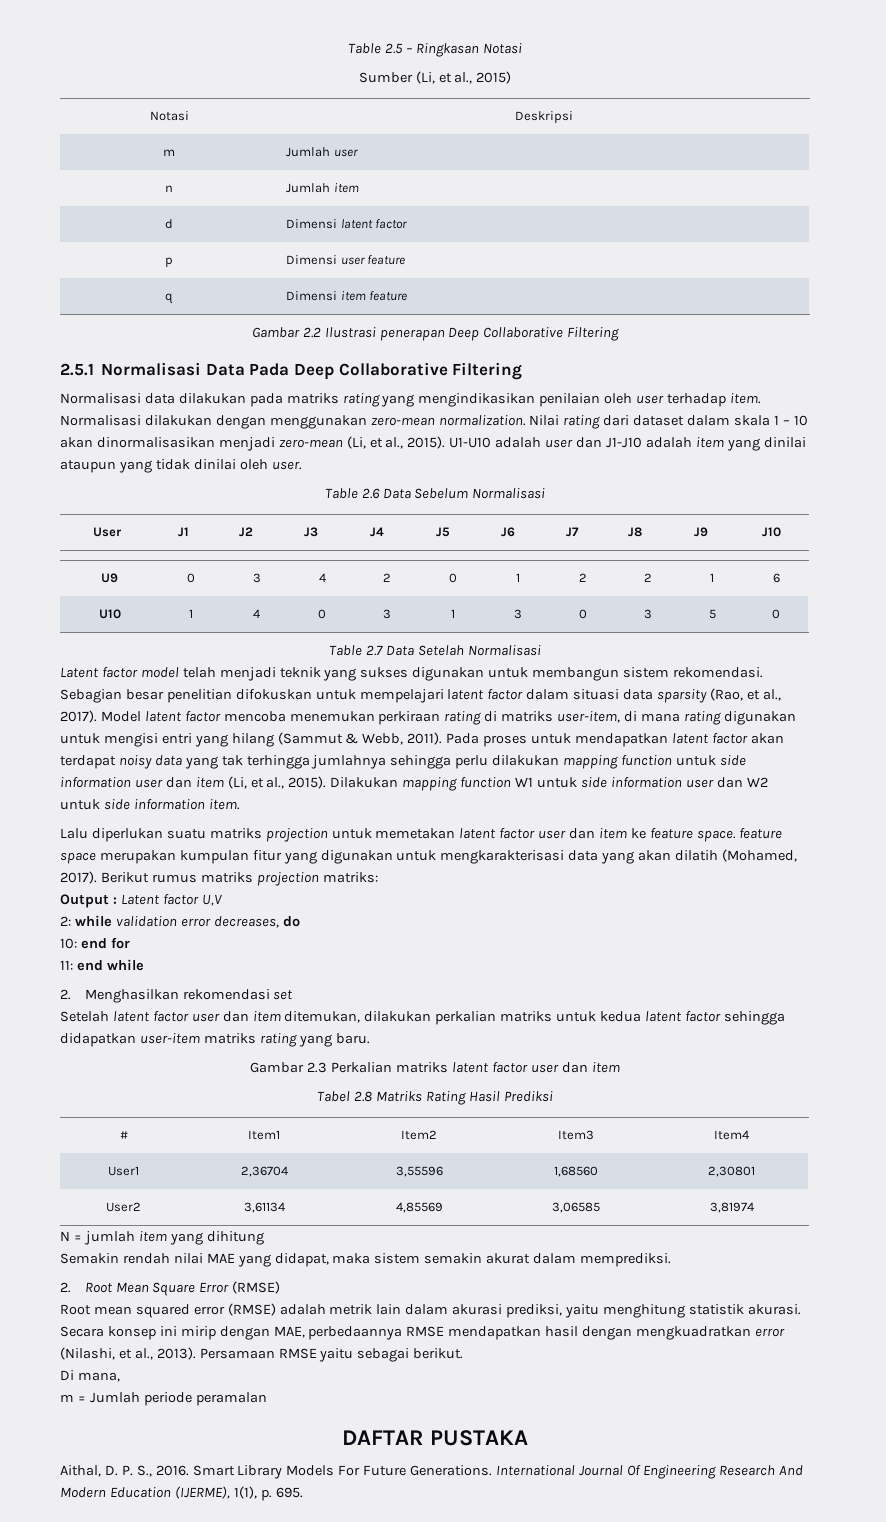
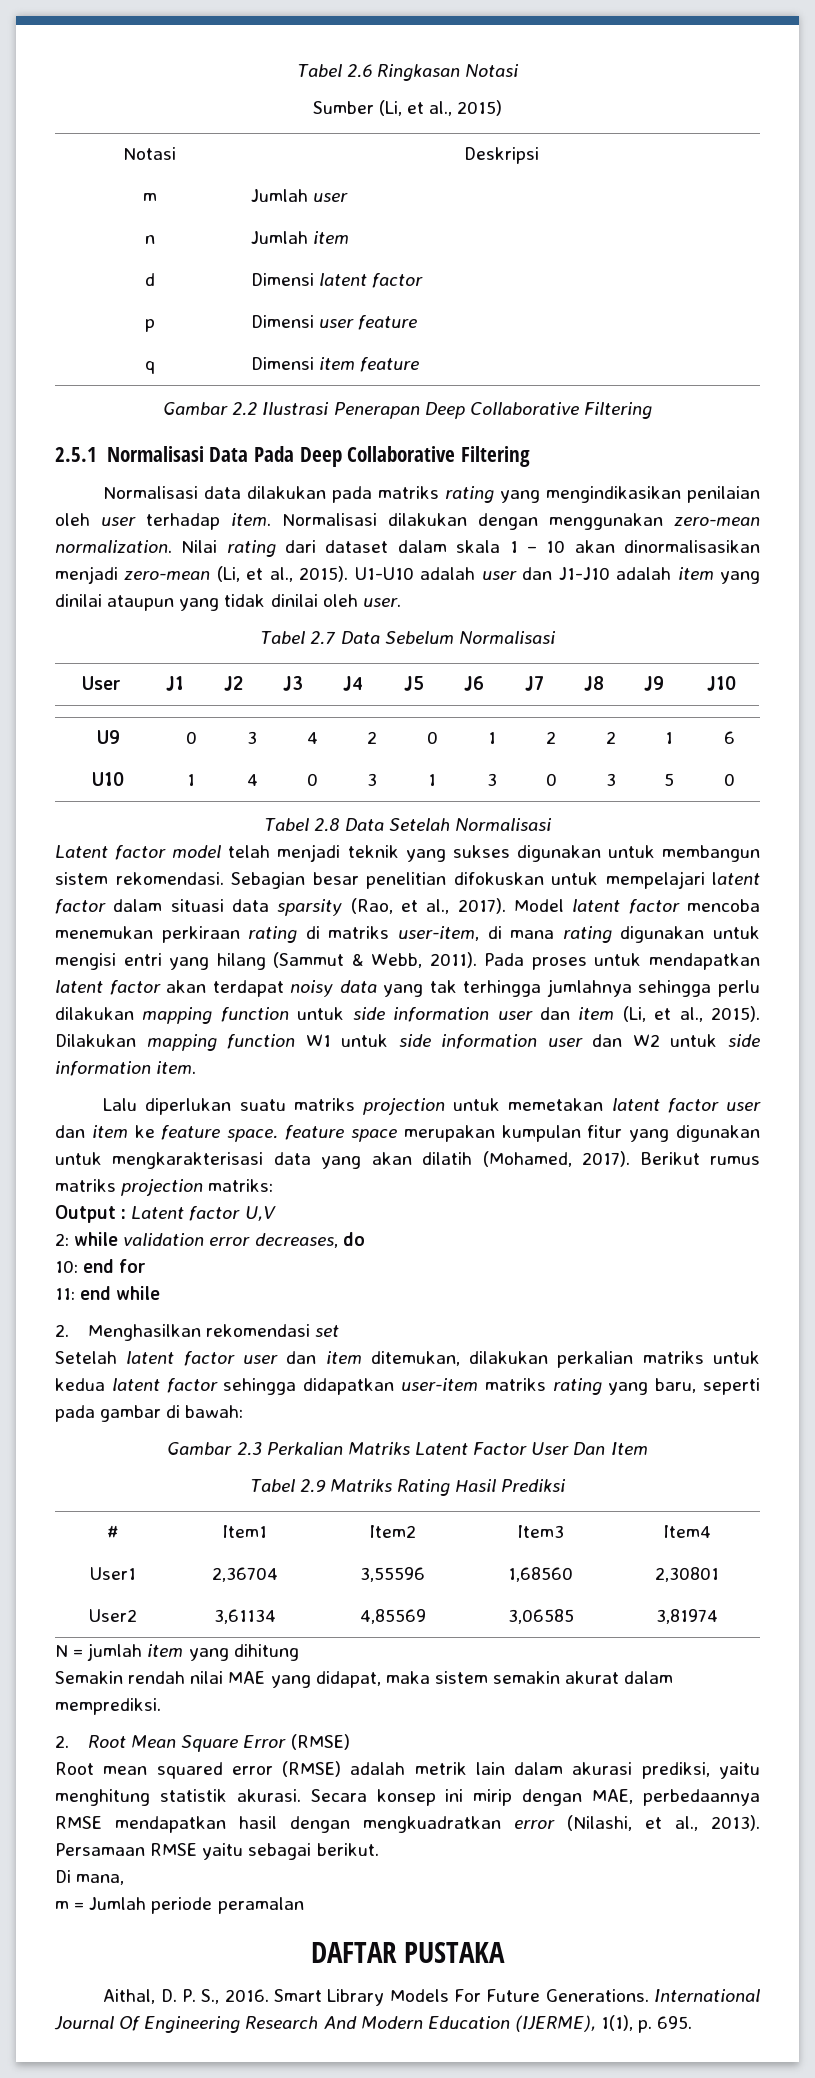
- Table 2.5 – Ringkasan Notasi
+ Tabel 2.6 Ringkasan Notasi
- Gambar 2.2 Ilustrasi penerapan Deep Collaborative Filtering
+ Gambar 2.2 Ilustrasi Penerapan Deep Collaborative Filtering
- Table 2.6 Data Sebelum Normalisasi
+ Tabel 2.7 Data Sebelum Normalisasi
- Table 2.7 Data Setelah Normalisasi
+ Tabel 2.8 Data Setelah Normalisasi
- Setelah latent factor user dan item ditemukan, dilakukan perkalian matriks untuk kedua latent factor sehingga didapatkan user-item matriks rating yang baru.
- Gambar 2.3 Perkalian matriks latent factor user dan item
- Tabel 2.8 Matriks Rating Hasil Prediksi
+ Setelah latent factor user dan item ditemukan, dilakukan perkalian matriks untuk kedua latent factor sehingga didapatkan user-item matriks rating yang baru, seperti pada gambar di bawah:
+ Gambar 2.3 Perkalian Matriks Latent Factor User Dan Item
+ Tabel 2.9 Matriks Rating Hasil Prediksi

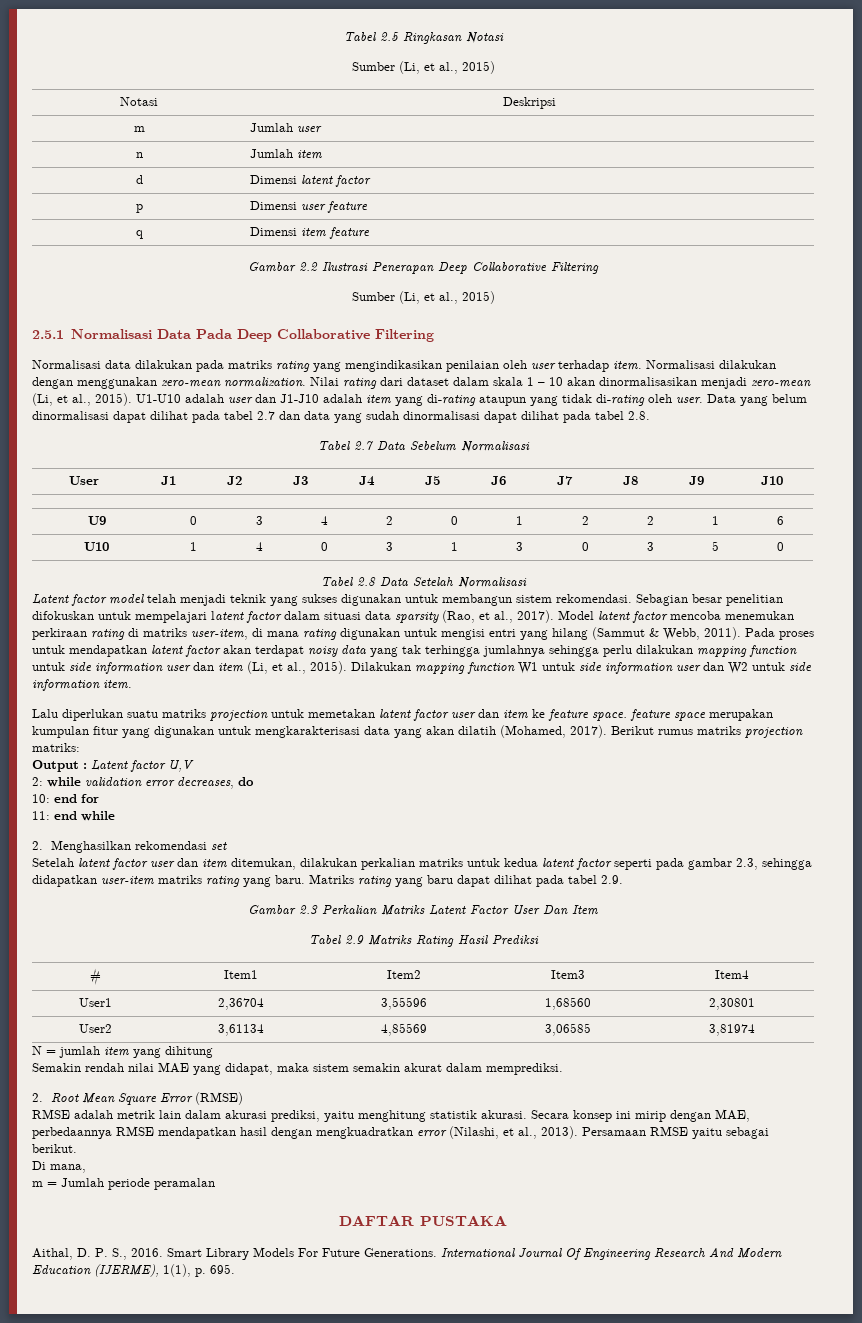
- Tabel 2.6 Ringkasan Notasi
+ Tabel 2.5 Ringkasan Notasi
  Gambar 2.2 Ilustrasi Penerapan Deep Collaborative Filtering
+ Sumber (Li, et al., 2015)
- U1-U10 adalah user dan J1-J10 adalah item yang dinilai ataupun yang tidak dinilai oleh user.
+ U1-U10 adalah user dan J1-J10 adalah item yang di-rating ataupun yang tidak di-rating oleh user. Data yang belum dinormalisasi dapat dilihat pada tabel 2.7 dan data yang sudah dinormalisasi dapat dilihat pada tabel 2.8.
- Setelah latent factor user dan item ditemukan, dilakukan perkalian matriks untuk kedua latent factor sehingga didapatkan user-item matriks rating yang baru, seperti pada gambar di bawah:
+ Setelah latent factor user dan item ditemukan, dilakukan perkalian matriks untuk kedua latent factor seperti pada gambar 2.3, sehingga didapatkan user-item matriks rating yang baru. Matriks rating yang baru dapat dilihat pada tabel 2.9.
- Root mean squared error (RMSE) adalah metrik lain dalam akurasi prediksi, yaitu menghitung statistik akurasi.
+ RMSE adalah metrik lain dalam akurasi prediksi, yaitu menghitung statistik akurasi.

